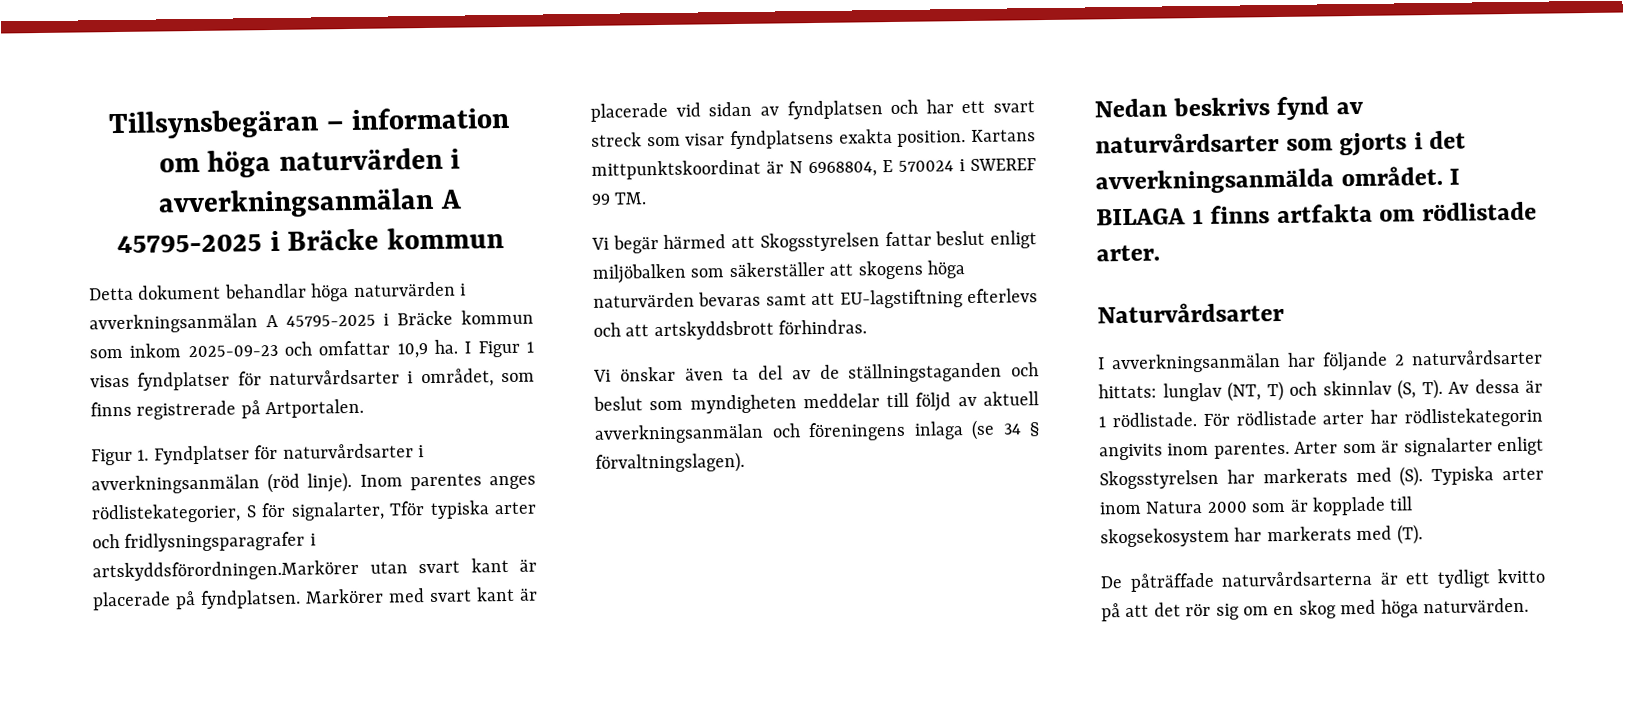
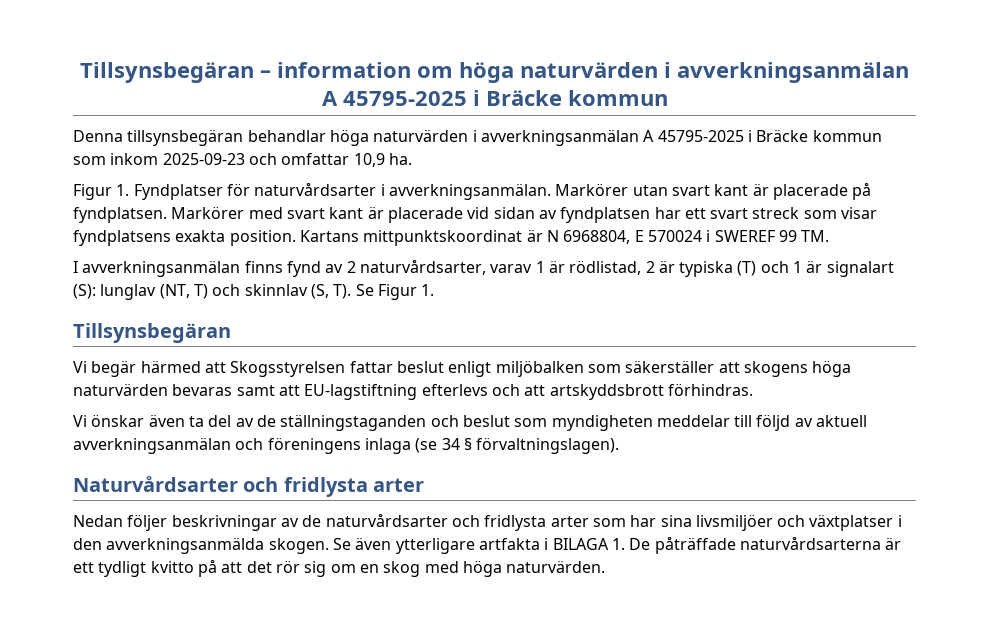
- Detta dokument behandlar höga naturvärden i avverkningsanmälan A 45795-2025 i Bräcke kommun som inkom 2025-09-23 och omfattar 10,9 ha. I Figur 1 visas fyndplatser för naturvårdsarter i området, som finns registrerade på Artportalen.
+ Denna tillsynsbegäran behandlar höga naturvärden i avverkningsanmälan A 45795-2025 i Bräcke kommun som inkom 2025-09-23 och omfattar 10,9 ha.
- Figur 1. Fyndplatser för naturvårdsarter i avverkningsanmälan (röd linje). Inom parentes anges rödlistekategorier, S för signalarter, Tför typiska arter och fridlysningsparagrafer i artskyddsförordningen.Markörer utan svart kant är placerade på fyndplatsen.
+ Figur 1. Fyndplatser för naturvårdsarter i avverkningsanmälan. Markörer utan svart kant är placerade på fyndplatsen.
- Markörer med svart kant är placerade vid sidan av fyndplatsen och har ett svart streck som visar fyndplatsens exakta position.
+ Markörer med svart kant är placerade vid sidan av fyndplatsen har ett svart streck som visar fyndplatsens exakta position.
+ I avverkningsanmälan finns fynd av 2 naturvårdsarter, varav 1 är rödlistad, 2 är typiska (T) och 1 är signalart (S): lunglav (NT, T) och skinnlav (S, T). Se Figur 1.
+ Tillsynsbegäran
- Nedan beskrivs fynd av naturvårdsarter som gjorts i det avverkningsanmälda området. I BILAGA 1 finns artfakta om rödlistade arter.
- Naturvårdsarter
- I avverkningsanmälan har följande 2 naturvårdsarter hittats: lunglav (NT, T) och skinnlav (S, T). Av dessa är 1 rödlistade. För rödlistade arter har rödlistekategorin angivits inom parentes. Arter som är signalarter enligt Skogsstyrelsen har markerats med (S). Typiska arter inom Natura 2000 som är kopplade till skogsekosystem har markerats med (T).
- De påträffade naturvårdsarterna är ett tydligt kvitto på att det rör sig om en skog med höga naturvärden.
+ Naturvårdsarter och fridlysta arter
+ Nedan följer beskrivningar av de naturvårdsarter och fridlysta arter som har sina livsmiljöer och växtplatser i den avverkningsanmälda skogen. Se även ytterligare artfakta i BILAGA 1. De påträffade naturvårdsarterna är ett tydligt kvitto på att det rör sig om en skog med höga naturvärden.

